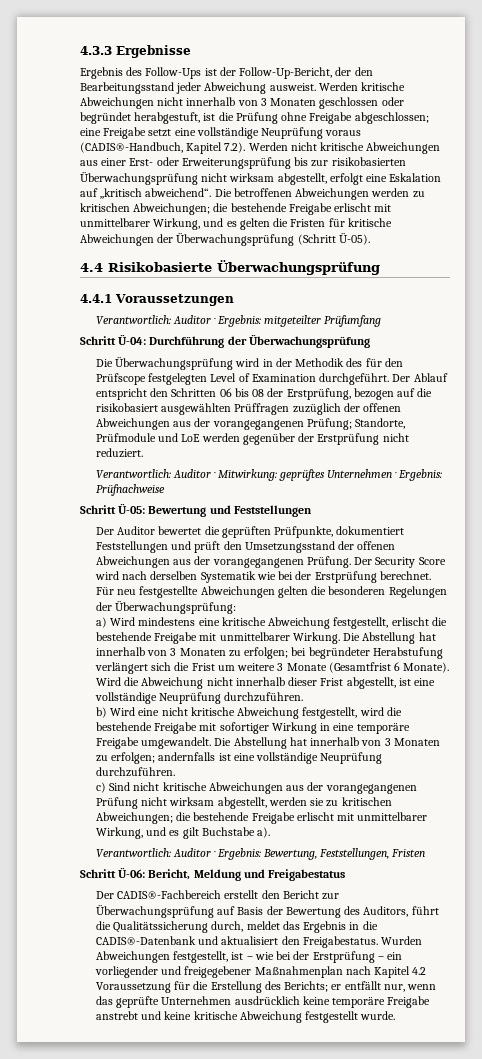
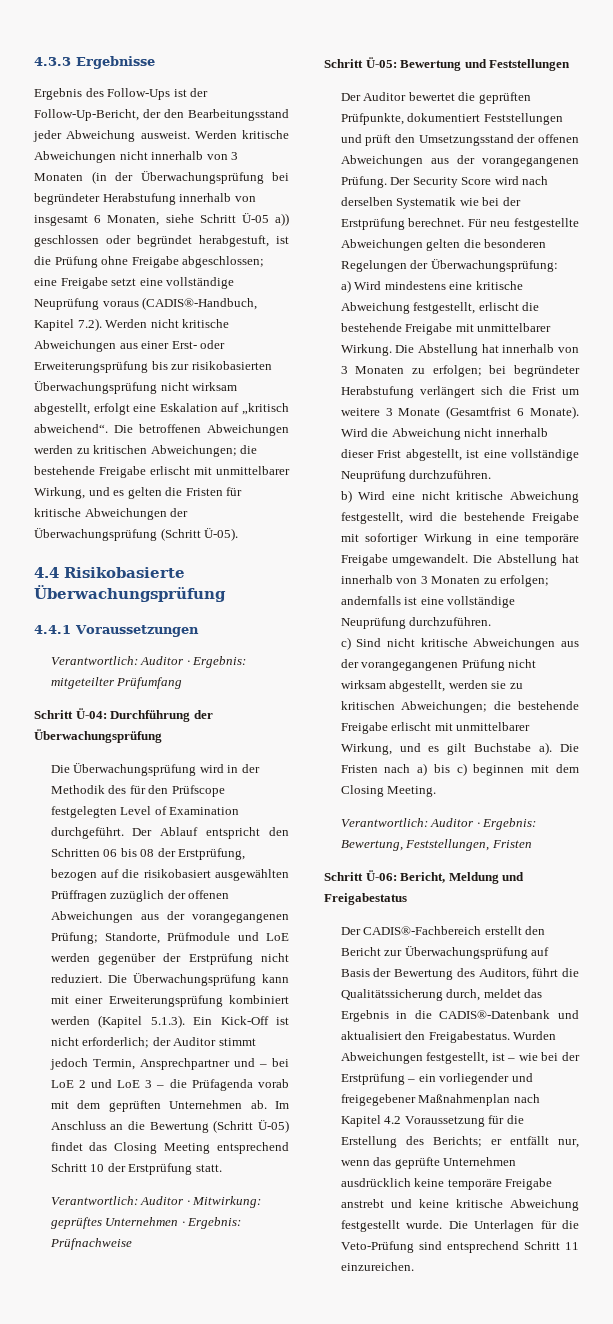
- Werden kritische Abweichungen nicht innerhalb von 3 Monaten geschlossen oder begründet herabgestuft, ist die Prüfung ohne Freigabe abgeschlossen; eine Freigabe setzt eine vollständige Neuprüfung voraus (CADIS®-Handbuch, Kapitel 7.2). Werden nicht kritische Abweichungen aus einer Erst- oder Erweiterungsprüfung bis zur risikobasierten Überwachungsprüfung nicht wirksam abgestellt, erfolgt eine Eskalation auf „kritisch abweichend“.
+ Werden kritische Abweichungen nicht innerhalb von 3 Monaten (in der Überwachungsprüfung bei begründeter Herabstufung innerhalb von insgesamt 6 Monaten, siehe Schritt Ü-05 a)) geschlossen oder begründet herabgestuft, ist die Prüfung ohne Freigabe abgeschlossen; eine Freigabe setzt eine vollständige Neuprüfung voraus (CADIS®-Handbuch, Kapitel 7.2). Werden nicht kritische Abweichungen aus einer Erst- oder Erweiterungsprüfung bis zur risikobasierten Überwachungsprüfung nicht wirksam abgestellt, erfolgt eine Eskalation auf „kritisch abweichend“.
+ Die Überwachungsprüfung kann mit einer Erweiterungsprüfung kombiniert werden (Kapitel 5.1.3). Ein Kick-Off ist nicht erforderlich; der Auditor stimmt jedoch Termin, Ansprechpartner und – bei LoE 2 und LoE 3 – die Prüfagenda vorab mit dem geprüften Unternehmen ab. Im Anschluss an die Bewertung (Schritt Ü-05) findet das Closing Meeting entsprechend Schritt 10 der Erstprüfung statt.
+ Die Fristen nach a) bis c) beginnen mit dem Closing Meeting.
+ Die Unterlagen für die Veto-Prüfung sind entsprechend Schritt 11 einzureichen.

